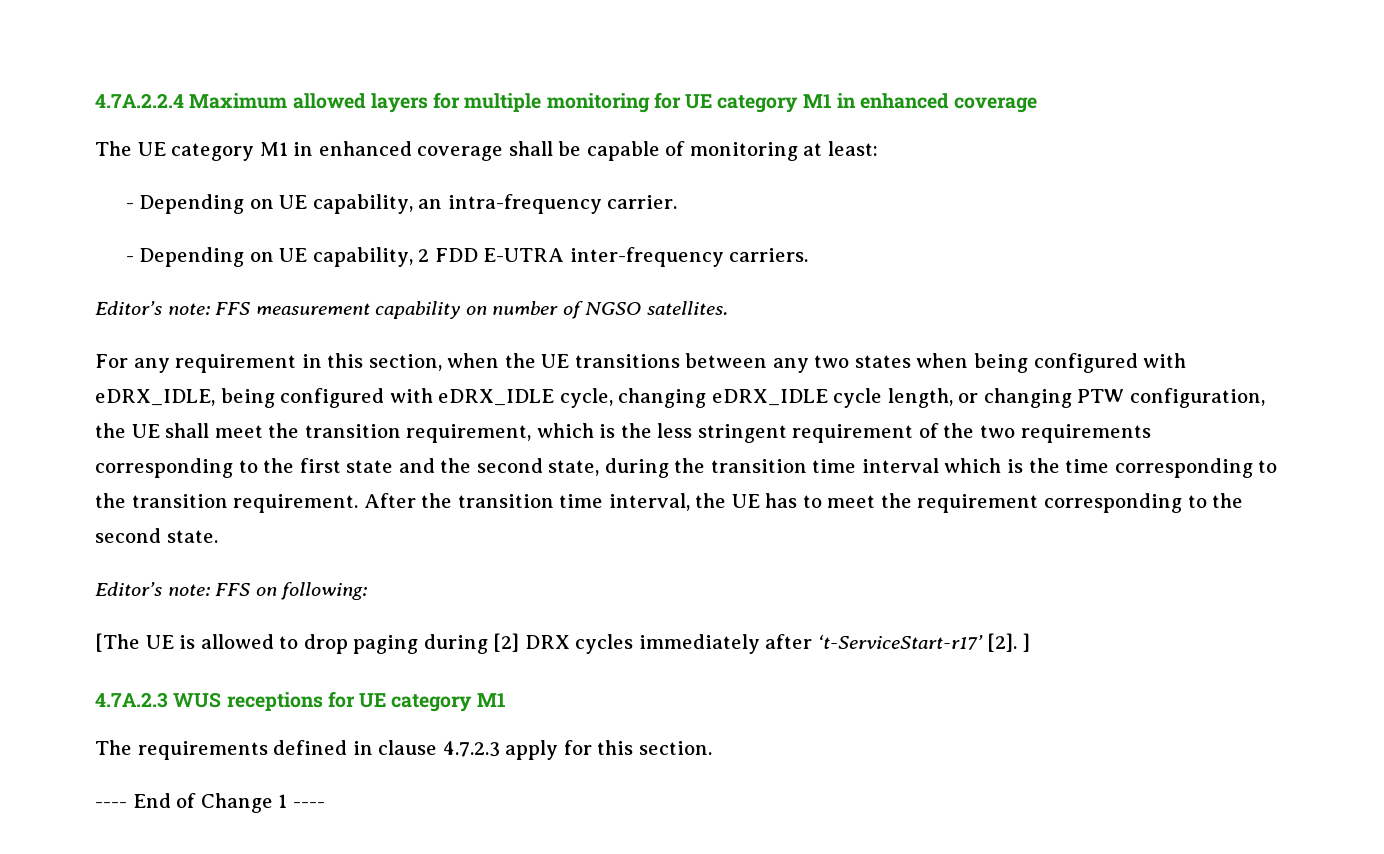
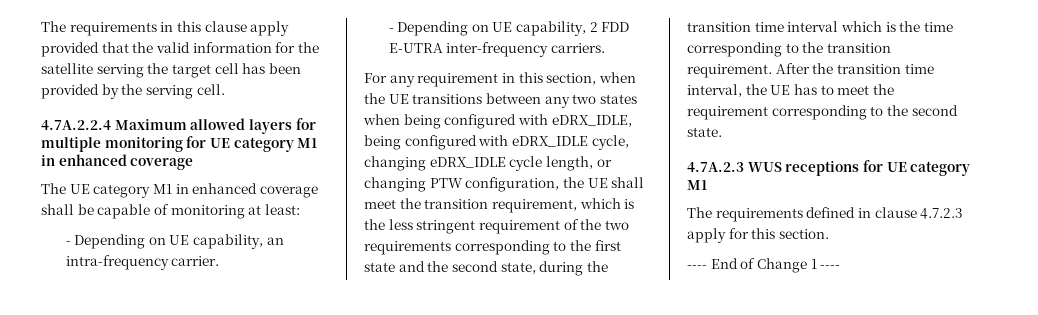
+ The requirements in this clause apply provided that the valid information for the satellite serving the target cell has been provided by the serving cell.
- Editor’s note: FFS measurement capability on number of NGSO satellites.
- Editor’s note: FFS on following:
- [The UE is allowed to drop paging during [2] DRX cycles immediately after ‘t-ServiceStart-r17’ [2]. ]

